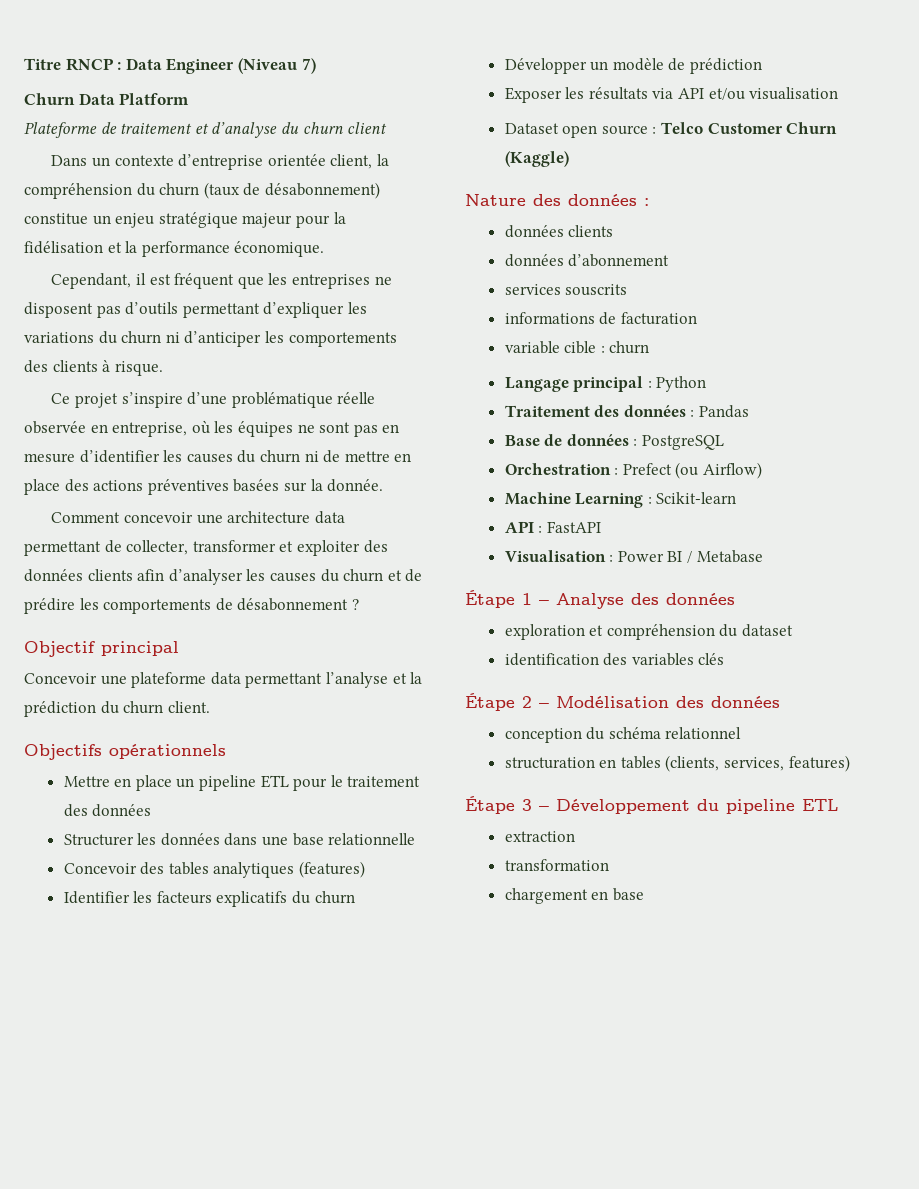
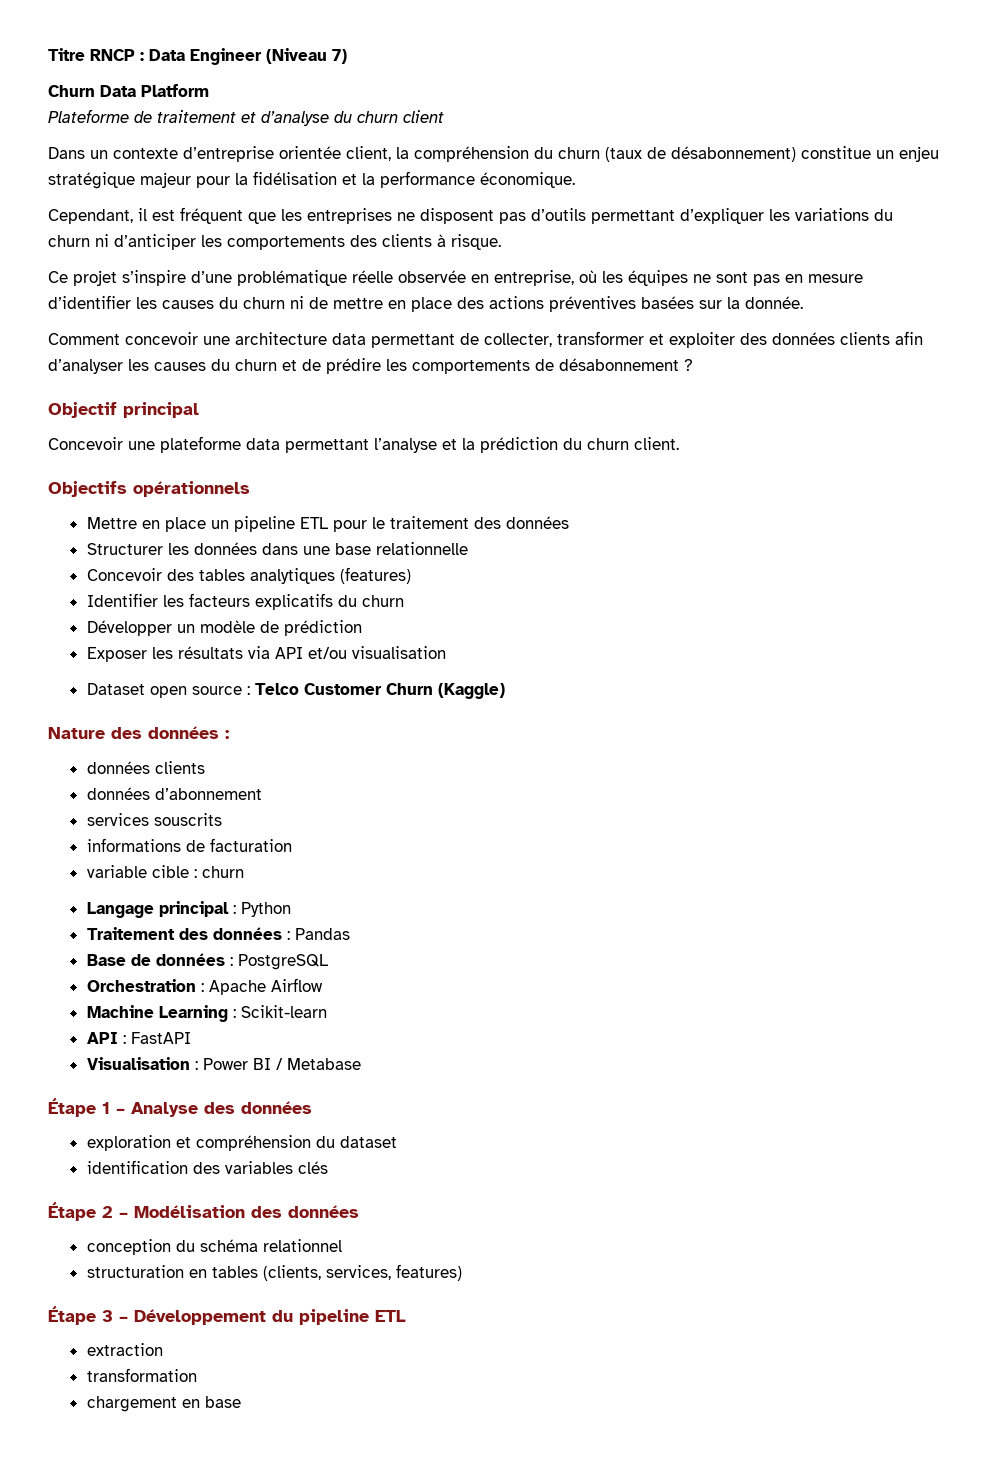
- Orchestration : Prefect (ou Airflow)
+ Orchestration : Apache Airflow

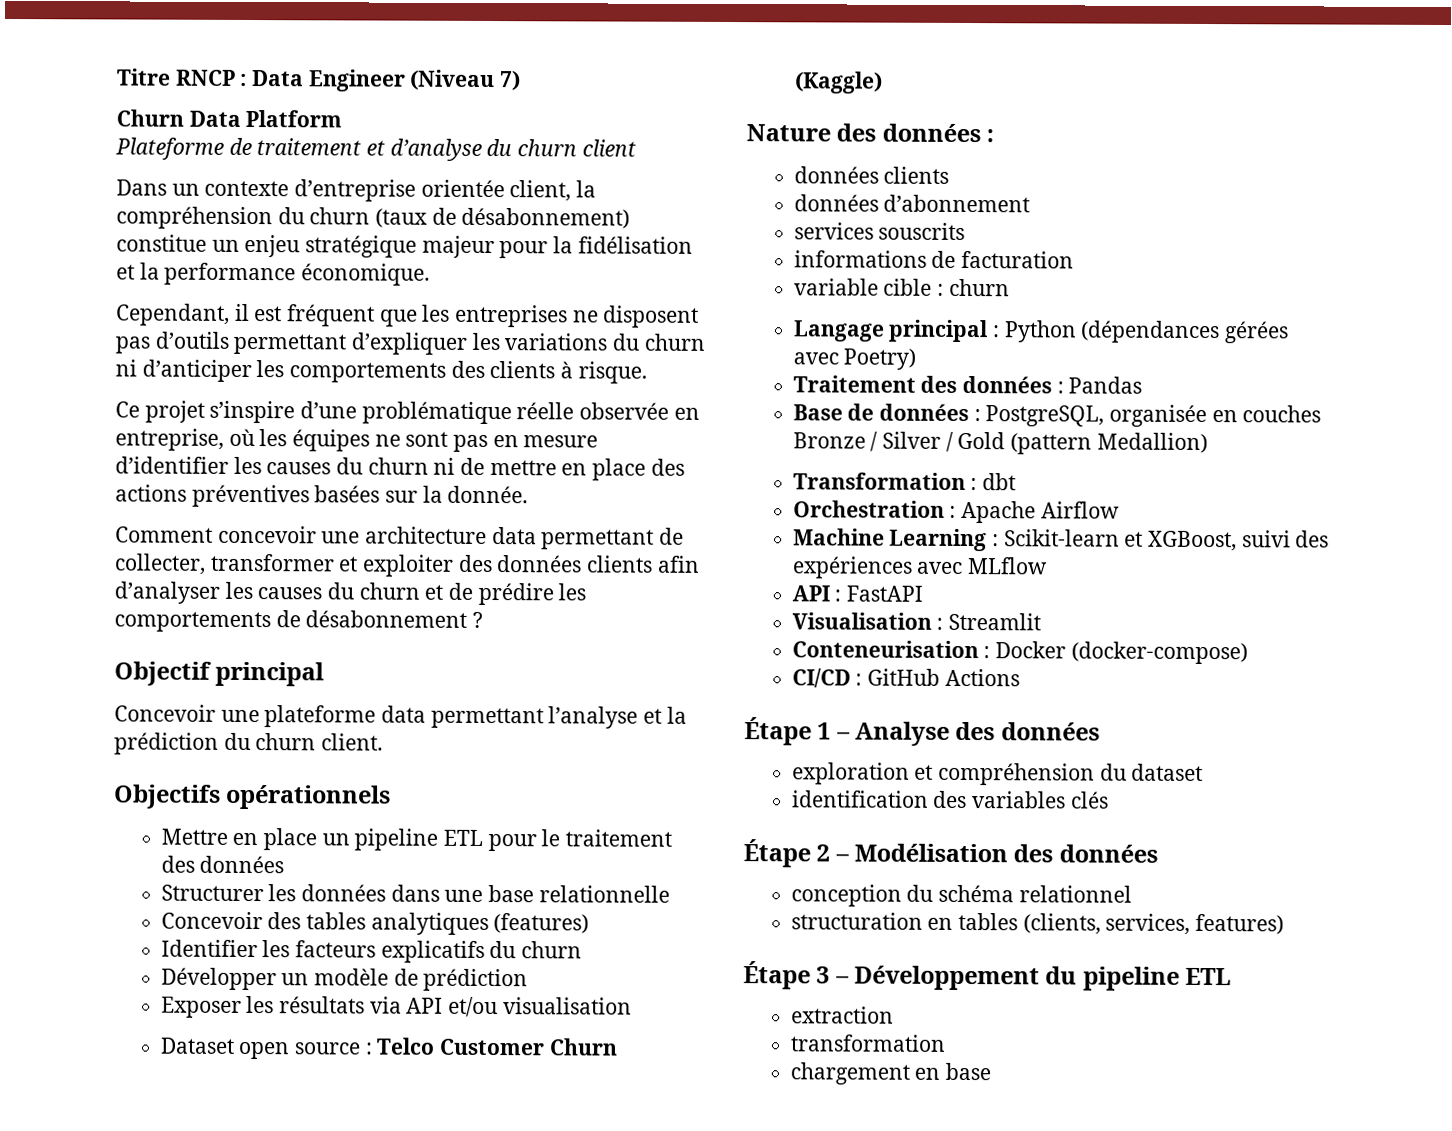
- Langage principal : Python
+ Langage principal : Python (dépendances gérées avec Poetry)
- Base de données : PostgreSQL
+ Base de données : PostgreSQL, organisée en couches Bronze / Silver / Gold (pattern Medallion)
+ Transformation : dbt
- Machine Learning : Scikit-learn
+ Machine Learning : Scikit-learn et XGBoost, suivi des expériences avec MLflow
- Visualisation : Power BI / Metabase
+ Visualisation : Streamlit
+ Conteneurisation : Docker (docker-compose)
+ CI/CD : GitHub Actions

